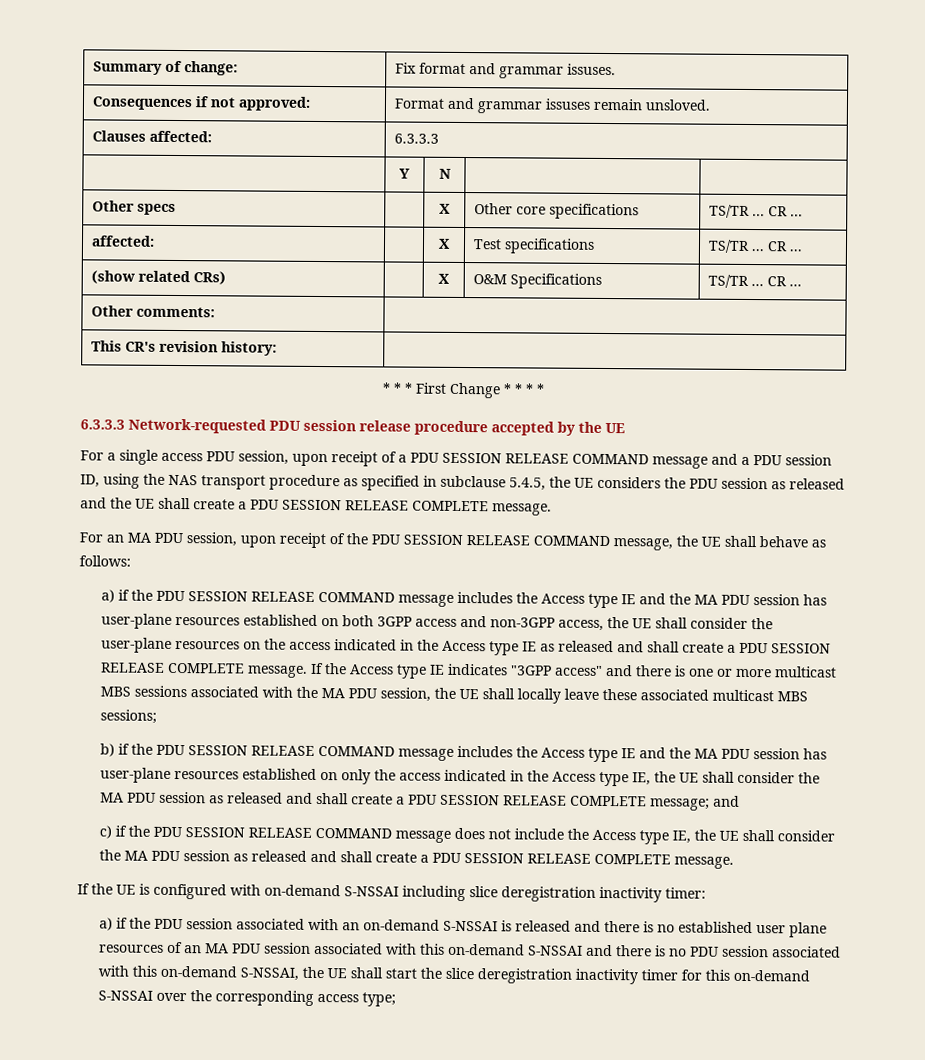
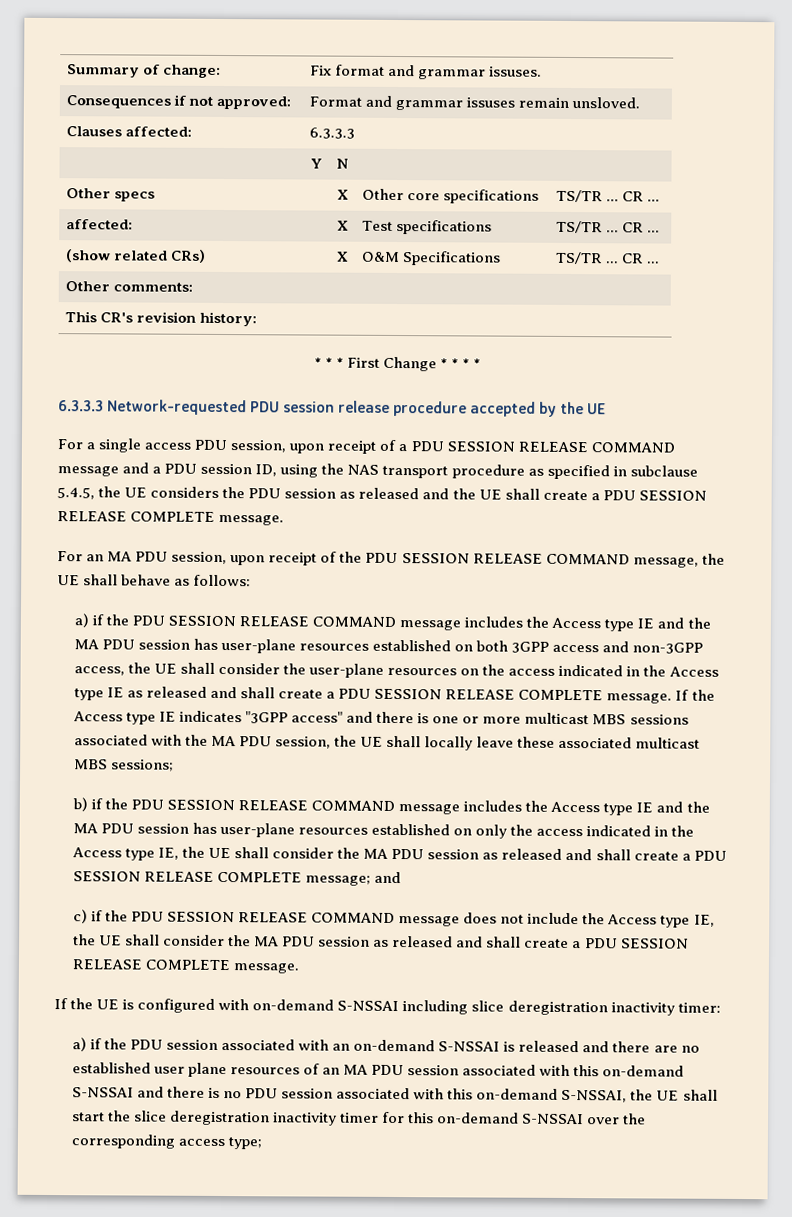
- a) if the PDU session associated with an on-demand S-NSSAI is released and there is no established user plane resources of an MA PDU session associated with this on-demand S-NSSAI and there is no PDU session associated with this on-demand S-NSSAI, the UE shall start the slice deregistration inactivity timer for this on-demand S-NSSAI over the corresponding access type;
+ a) if the PDU session associated with an on-demand S-NSSAI is released and there are no established user plane resources of an MA PDU session associated with this on-demand S-NSSAI and there is no PDU session associated with this on-demand S-NSSAI, the UE shall start the slice deregistration inactivity timer for this on-demand S-NSSAI over the corresponding access type;

